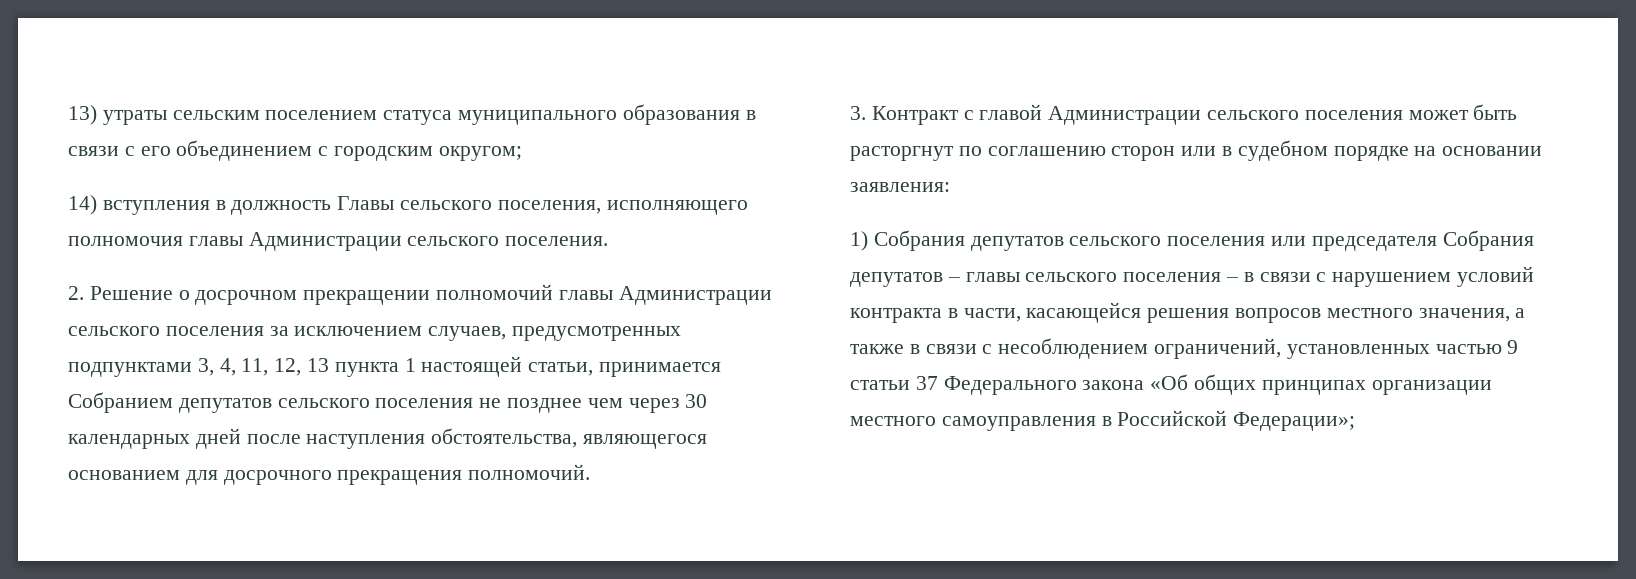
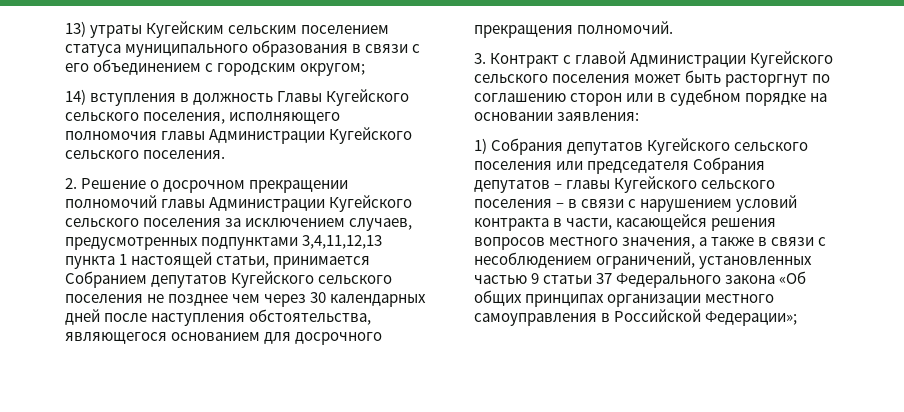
- 13) утраты сельским поселением статуса муниципального образования в связи с его объединением с городским округом;
+ 13) утраты Кугейским сельским поселением статуса муниципального образования в связи с его объединением с городским округом;
- 14) вступления в должность Главы сельского поселения, исполняющего полномочия главы Администрации сельского поселения.
+ 14) вступления в должность Главы Кугейского сельского поселения, исполняющего полномочия главы Администрации Кугейского сельского поселения.
- 2. Решение о досрочном прекращении полномочий главы Администрации сельского поселения за исключением случаев, предусмотренных подпунктами 3, 4, 11, 12, 13 пункта 1 настоящей статьи, принимается Собранием депутатов сельского поселения не позднее чем через 30 календарных дней после наступления обстоятельства, являющегося основанием для досрочного прекращения полномочий.
+ 2. Решение о досрочном прекращении полномочий главы Администрации Кугейского сельского поселения за исключением случаев, предусмотренных подпунктами 3,4,11,12,13 пункта 1 настоящей статьи, принимается Собранием депутатов Кугейского сельского поселения не позднее чем через 30 календарных дней после наступления обстоятельства, являющегося основанием для досрочного прекращения полномочий.
- 3. Контракт с главой Администрации сельского поселения может быть расторгнут по соглашению сторон или в судебном порядке на основании заявления:
+ 3. Контракт с главой Администрации Кугейского сельского поселения может быть расторгнут по соглашению сторон или в судебном порядке на основании заявления:
- 1) Собрания депутатов сельского поселения или председателя Собрания депутатов – главы сельского поселения – в связи с нарушением условий контракта в части, касающейся решения вопросов местного значения, а также в связи с несоблюдением ограничений, установленных частью 9 статьи 37 Федерального закона «Об общих принципах организации местного самоуправления в Российской Федерации»;
+ 1) Собрания депутатов Кугейского сельского поселения или председателя Собрания депутатов – главы Кугейского сельского поселения – в связи с нарушением условий контракта в части, касающейся решения вопросов местного значения, а также в связи с несоблюдением ограничений, установленных частью 9 статьи 37 Федерального закона «Об общих принципах организации местного самоуправления в Российской Федерации»;

